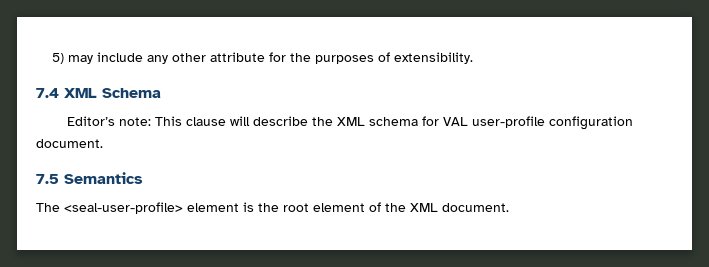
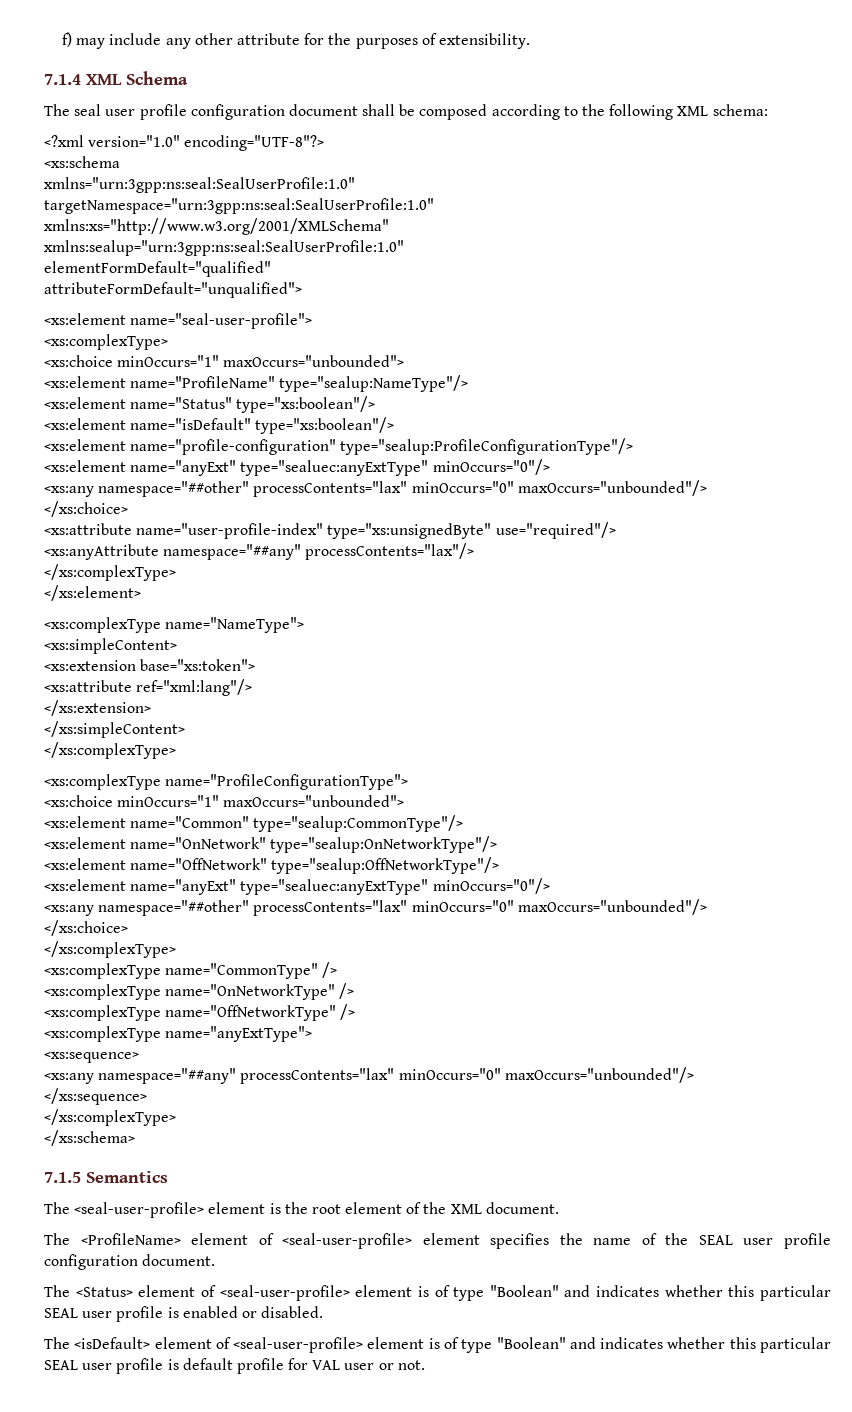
- 5) may include any other attribute for the purposes of extensibility.
+ f) may include any other attribute for the purposes of extensibility.
- 7.4 XML Schema
+ 7.1.4 XML Schema
- Editor’s note: This clause will describe the XML schema for VAL user-profile configuration document.
- 7.5 Semantics
+ The seal user profile configuration document shall be composed according to the following XML schema:
+ <?xml version="1.0" encoding="UTF-8"?>
+ <xs:schema
+ xmlns="urn:3gpp:ns:seal:SealUserProfile:1.0"
+ targetNamespace="urn:3gpp:ns:seal:SealUserProfile:1.0"
+ xmlns:xs="http://www.w3.org/2001/XMLSchema"
+ xmlns:sealup="urn:3gpp:ns:seal:SealUserProfile:1.0"
+ elementFormDefault="qualified"
+ attributeFormDefault="unqualified">
+ <xs:element name="seal-user-profile">
+ <xs:complexType>
+ <xs:choice minOccurs="1" maxOccurs="unbounded">
+ <xs:element name="ProfileName" type="sealup:NameType"/>
+ <xs:element name="Status" type="xs:boolean"/>
+ <xs:element name="isDefault" type="xs:boolean"/>
+ <xs:element name="profile-configuration" type="sealup:ProfileConfigurationType"/>
+ <xs:element name="anyExt" type="sealuec:anyExtType" minOccurs="0"/>
+ <xs:any namespace="##other" processContents="lax" minOccurs="0" maxOccurs="unbounded"/>
+ </xs:choice>
+ <xs:attribute name="user-profile-index" type="xs:unsignedByte" use="required"/>
+ <xs:anyAttribute namespace="##any" processContents="lax"/>
+ </xs:complexType>
+ </xs:element>
+ <xs:complexType name="NameType">
+ <xs:simpleContent>
+ <xs:extension base="xs:token">
+ <xs:attribute ref="xml:lang"/>
+ </xs:extension>
+ </xs:simpleContent>
+ </xs:complexType>
+ <xs:complexType name="ProfileConfigurationType">
+ <xs:choice minOccurs="1" maxOccurs="unbounded">
+ <xs:element name="Common" type="sealup:CommonType"/>
+ <xs:element name="OnNetwork" type="sealup:OnNetworkType"/>
+ <xs:element name="OffNetwork" type="sealup:OffNetworkType"/>
+ <xs:element name="anyExt" type="sealuec:anyExtType" minOccurs="0"/>
+ <xs:any namespace="##other" processContents="lax" minOccurs="0" maxOccurs="unbounded"/>
+ </xs:choice>
+ </xs:complexType>
+ <xs:complexType name="CommonType" />
+ <xs:complexType name="OnNetworkType" />
+ <xs:complexType name="OffNetworkType" />
+ <xs:complexType name="anyExtType">
+ <xs:sequence>
+ <xs:any namespace="##any" processContents="lax" minOccurs="0" maxOccurs="unbounded"/>
+ </xs:sequence>
+ </xs:complexType>
+ </xs:schema>
+ 7.1.5 Semantics
+ The <ProfileName> element of <seal-user-profile> element specifies the name of the SEAL user profile configuration document.
+ The <Status> element of <seal-user-profile> element is of type "Boolean" and indicates whether this particular SEAL user profile is enabled or disabled.
+ The <isDefault> element of <seal-user-profile> element is of type "Boolean" and indicates whether this particular SEAL user profile is default profile for VAL user or not.

